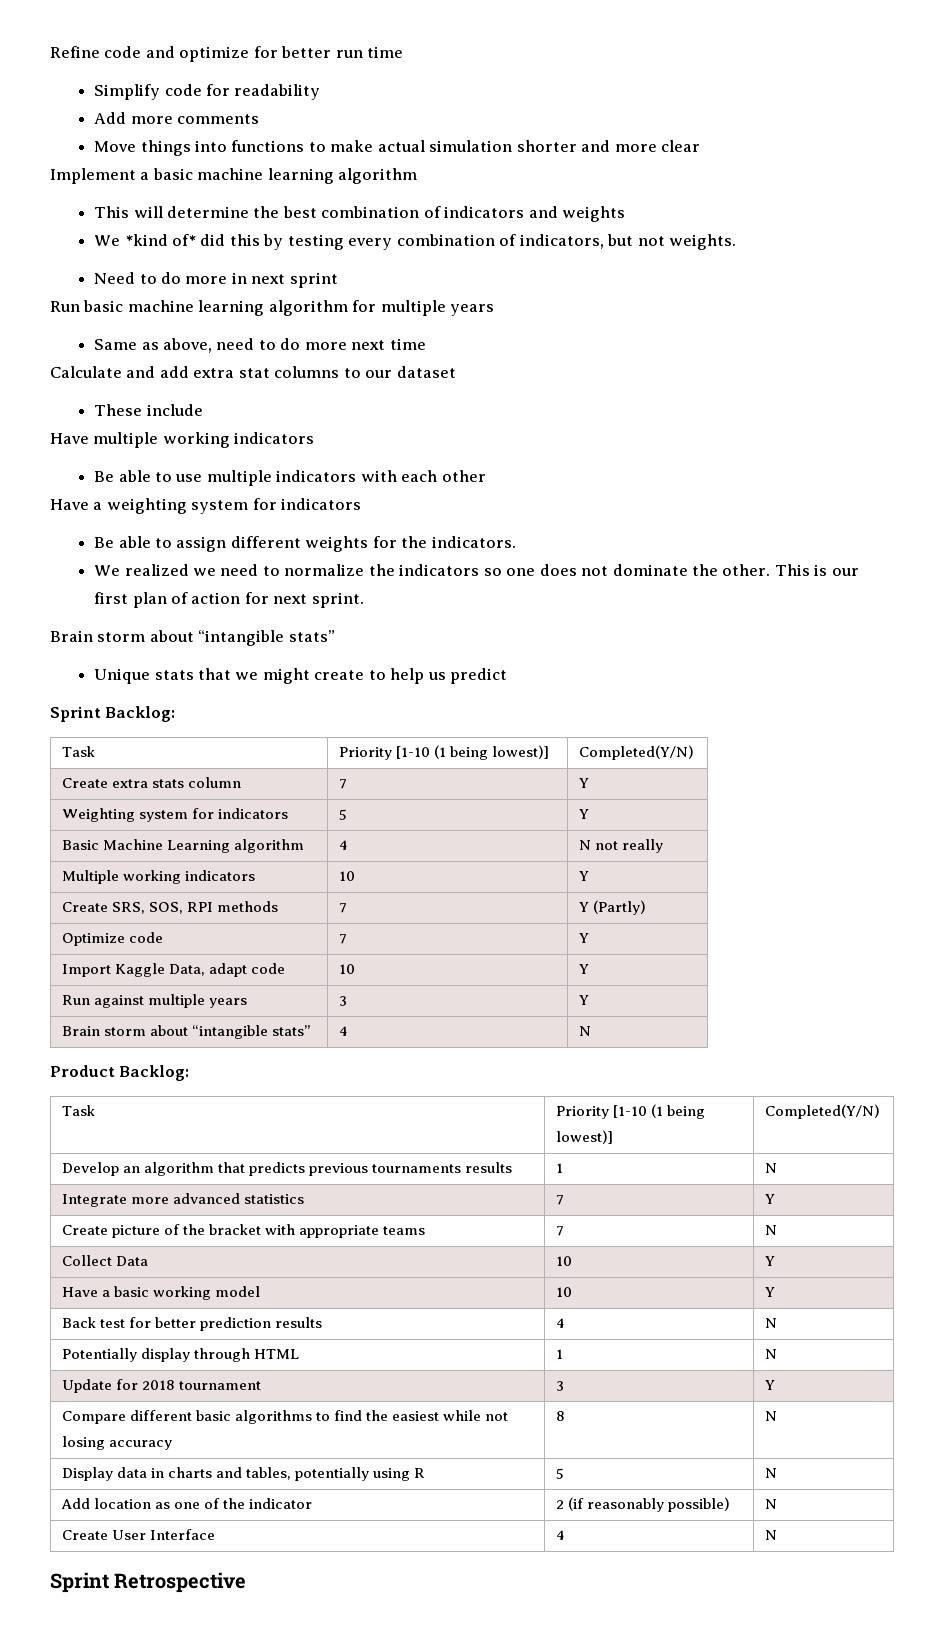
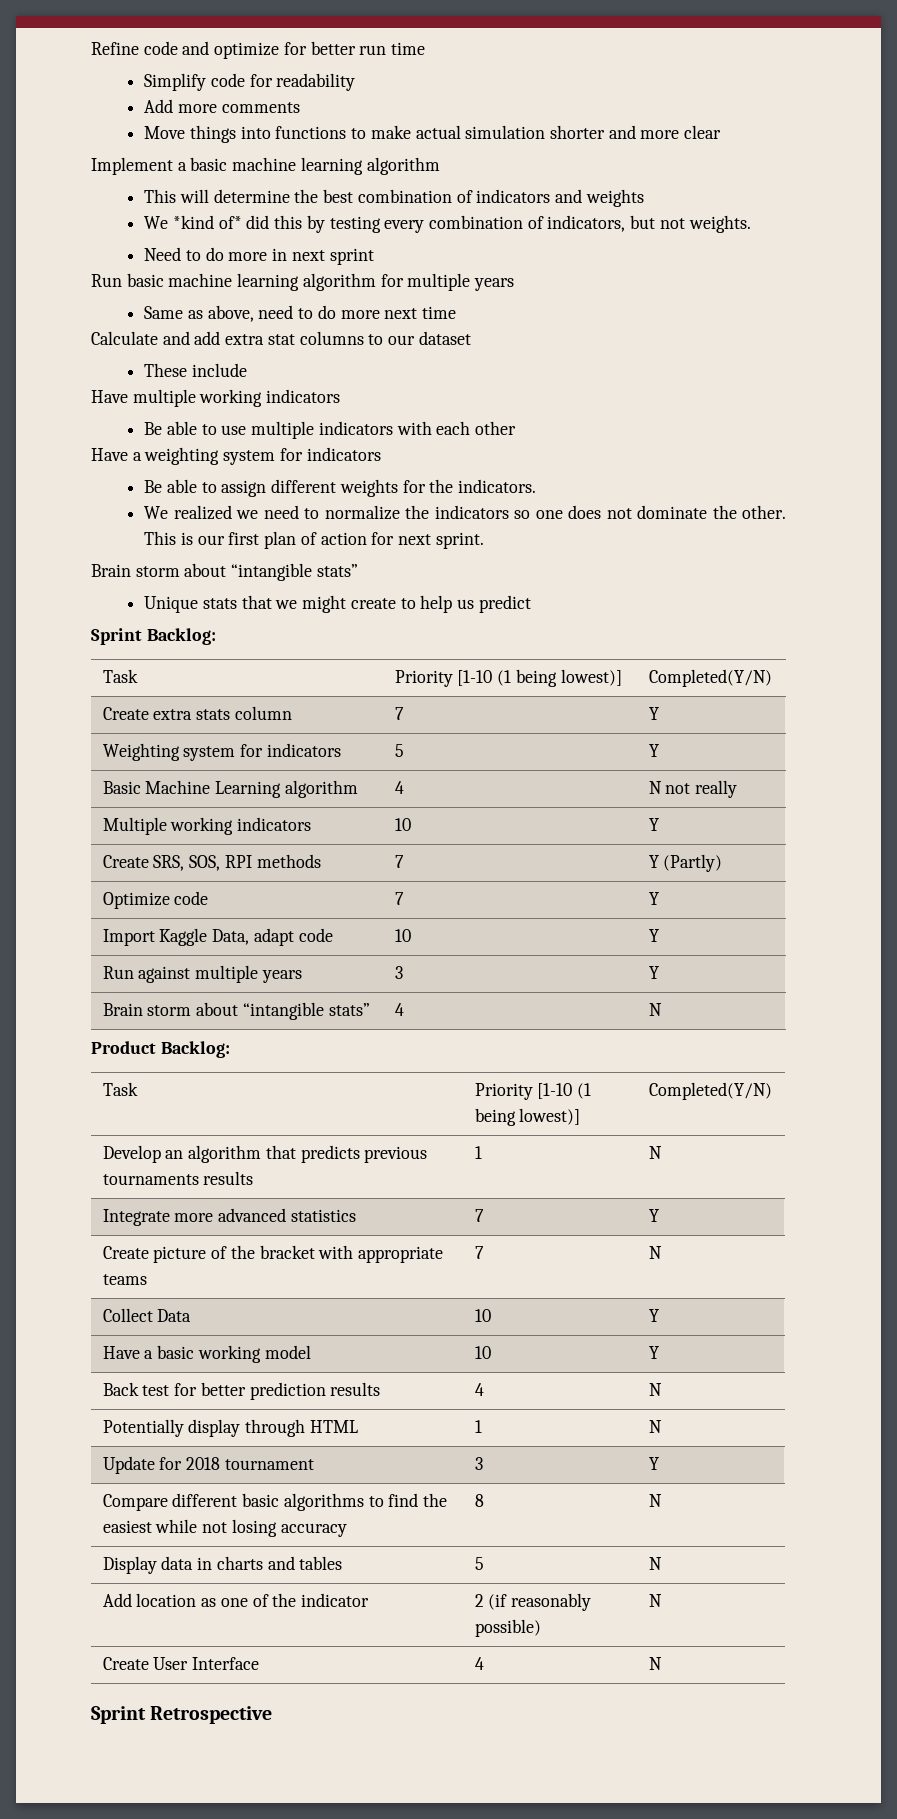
- Display data in charts and tables, potentially using R | 5 | N
+ Display data in charts and tables | 5 | N

